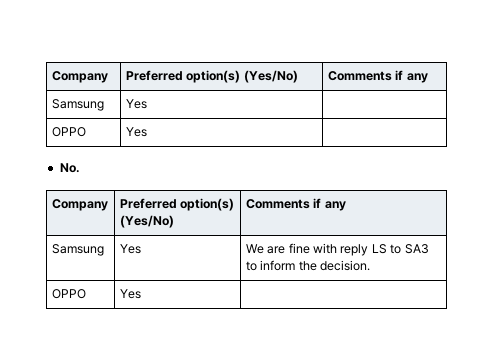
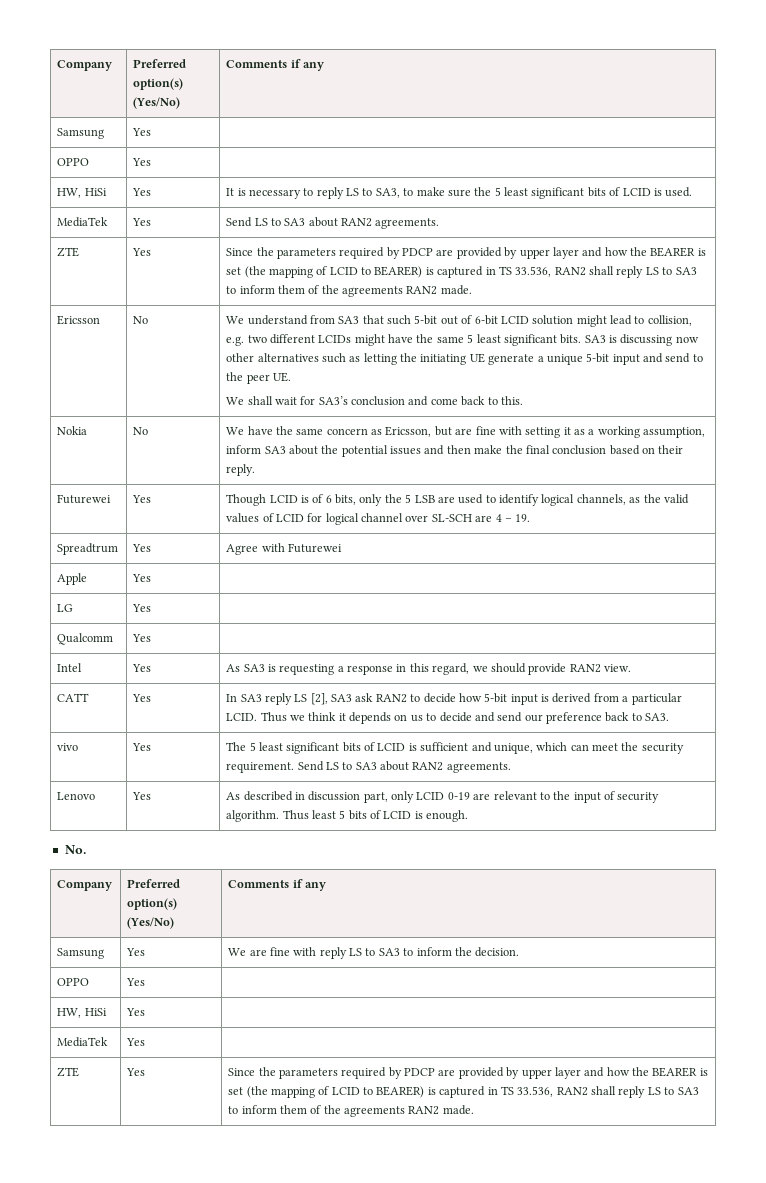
+ HW, HiSi | Yes | It is necessary to reply LS to SA3, to make sure the 5 least significant bits of LCID is used.
+ MediaTek | Yes | Send LS to SA3 about RAN2 agreements.
+ ZTE | Yes | Since the parameters required by PDCP are provided by upper layer and how the BEARER is set (the mapping of LCID to BEARER) is captured in TS 33.536, RAN2 shall reply LS to SA3 to inform them of the agreements RAN2 made.
+ Ericsson | No | We understand from SA3 that such 5-bit out of 6-bit LCID solution might lead to collision, e.g. two different LCIDs might have the same 5 least significant bits. SA3 is discussing now other alternatives such as letting the initiating UE generate a unique 5-bit input and send to the peer UE.
+ We shall wait for SA3’s conclusion and come back to this.
+ Nokia | No | We have the same concern as Ericsson, but are fine with setting it as a working assumption, inform SA3 about the potential issues and then make the final conclusion based on their reply.
+ Futurewei | Yes | Though LCID is of 6 bits, only the 5 LSB are used to identify logical channels, as the valid values of LCID for logical channel over SL-SCH are 4 – 19.
+ Spreadtrum | Yes | Agree with Futurewei
+ Apple | Yes |
+ LG | Yes |
+ Qualcomm | Yes |
+ Intel | Yes | As SA3 is requesting a response in this regard, we should provide RAN2 view.
+ CATT | Yes | In SA3 reply LS [2], SA3 ask RAN2 to decide how 5-bit input is derived from a particular LCID. Thus we think it depends on us to decide and send our preference back to SA3.
+ vivo | Yes | The 5 least significant bits of LCID is sufficient and unique, which can meet the security requirement. Send LS to SA3 about RAN2 agreements.
+ Lenovo | Yes | As described in discussion part, only LCID 0-19 are relevant to the input of security algorithm. Thus least 5 bits of LCID is enough.
  Samsung | Yes | We are fine with reply LS to SA3 to inform the decision.
  OPPO | Yes |
+ HW, HiSi | Yes |
+ MediaTek | Yes |
+ ZTE | Yes | Since the parameters required by PDCP are provided by upper layer and how the BEARER is set (the mapping of LCID to BEARER) is captured in TS 33.536, RAN2 shall reply LS to SA3 to inform them of the agreements RAN2 made.

